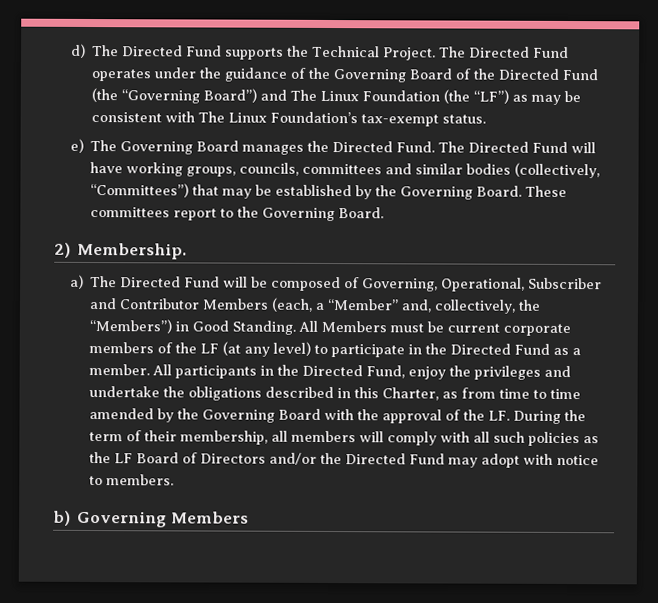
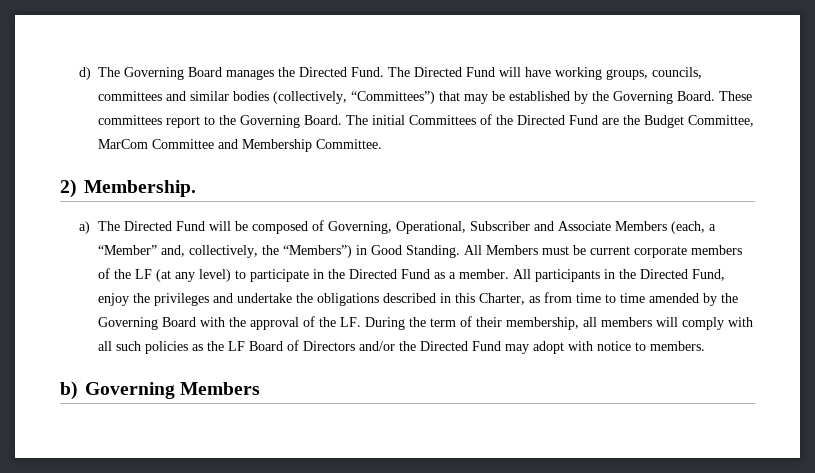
- d) The Directed Fund supports the Technical Project. The Directed Fund operates under the guidance of the Governing Board of the Directed Fund (the “Governing Board”) and The Linux Foundation (the “LF”) as may be consistent with The Linux Foundation’s tax-exempt status.
- e) The Governing Board manages the Directed Fund.
+ d) The Governing Board manages the Directed Fund.
+ The initial Committees of the Directed Fund are the Budget Committee, MarCom Committee and Membership Committee.
- a) The Directed Fund will be composed of Governing, Operational, Subscriber and Contributor Members (each, a “Member” and, collectively, the “Members”) in Good Standing.
+ a) The Directed Fund will be composed of Governing, Operational, Subscriber and Associate Members (each, a “Member” and, collectively, the “Members”) in Good Standing.

